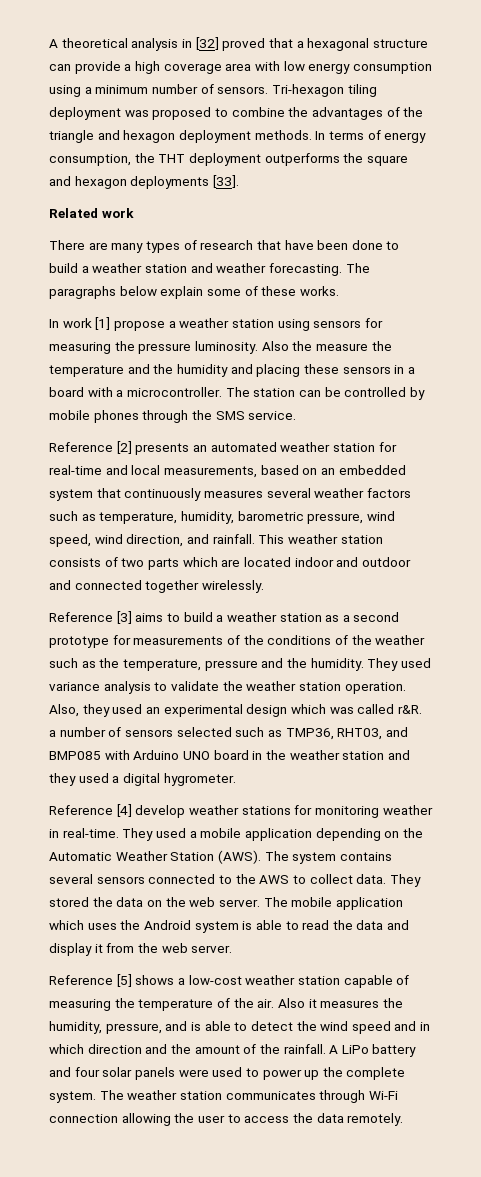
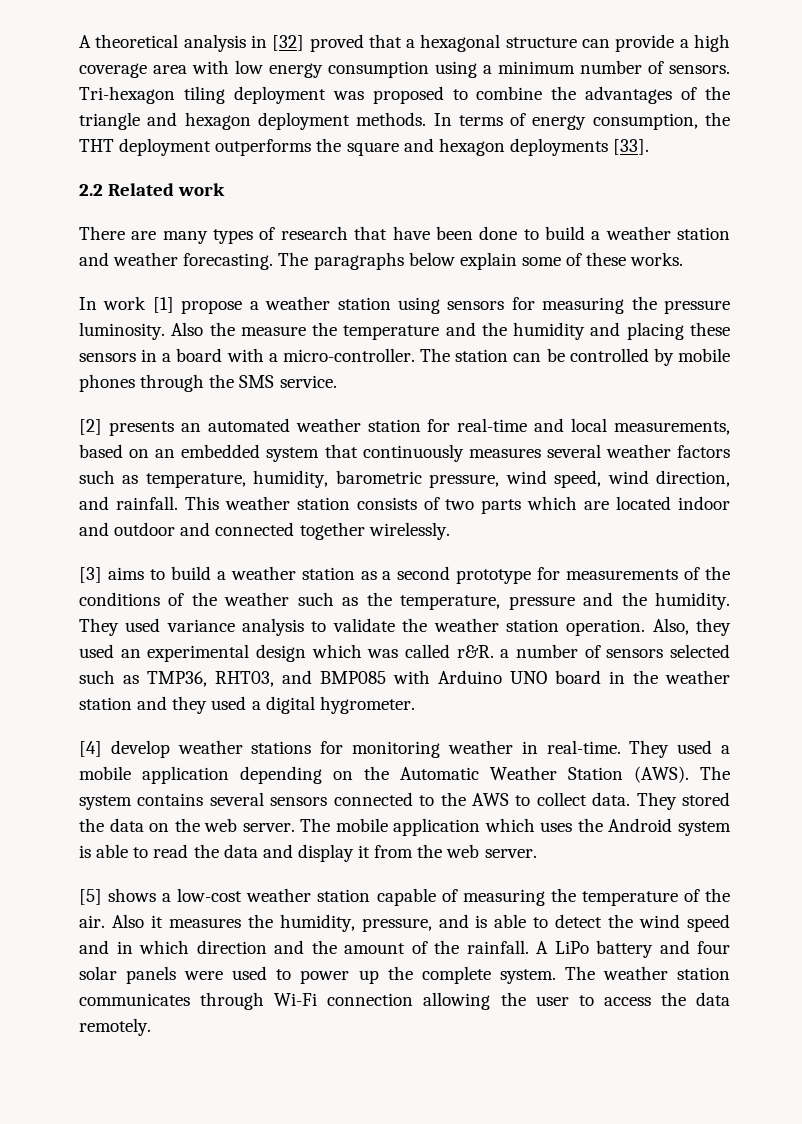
- Related work
+ 2.2 Related work
- Also the measure the temperature and the humidity and placing these sensors in a board with a microcontroller.
+ Also the measure the temperature and the humidity and placing these sensors in a board with a micro-controller.
- Reference [2] presents an automated weather station for real-time and local measurements, based on an embedded system that continuously measures several weather factors such as temperature, humidity, barometric pressure, wind speed, wind direction, and rainfall.
+ [2] presents an automated weather station for real-time and local measurements, based on an embedded system that continuously measures several weather factors such as temperature, humidity, barometric pressure, wind speed, wind direction, and rainfall.
- Reference [3] aims to build a weather station as a second prototype for measurements of the conditions of the weather such as the temperature, pressure and the humidity.
+ [3] aims to build a weather station as a second prototype for measurements of the conditions of the weather such as the temperature, pressure and the humidity.
- Reference [4] develop weather stations for monitoring weather in real-time.
+ [4] develop weather stations for monitoring weather in real-time.
- Reference [5] shows a low-cost weather station capable of measuring the temperature of the air.
+ [5] shows a low-cost weather station capable of measuring the temperature of the air.

